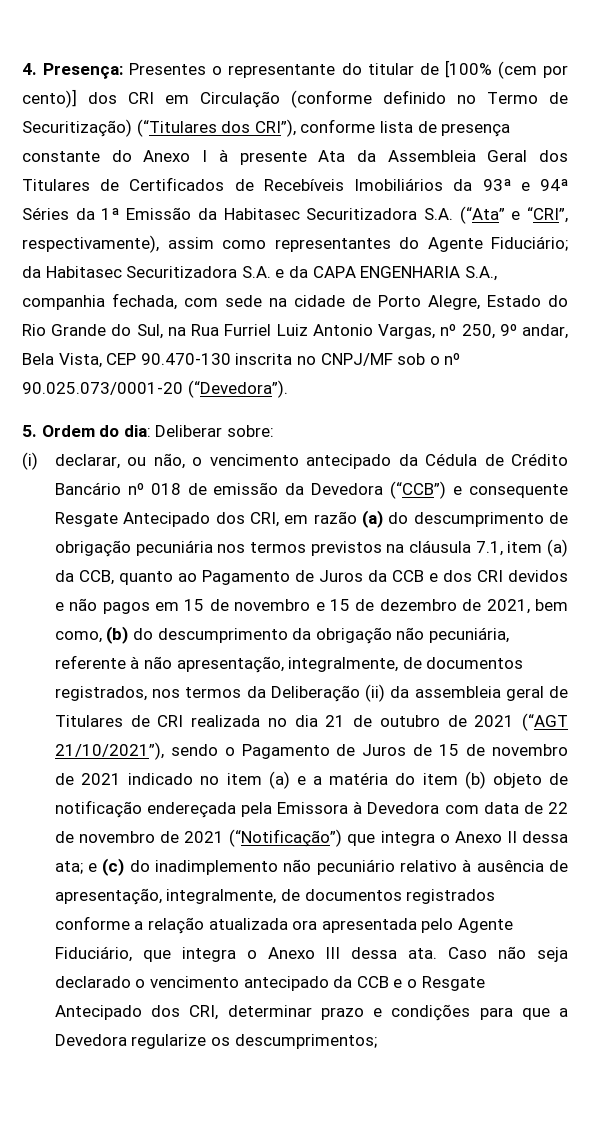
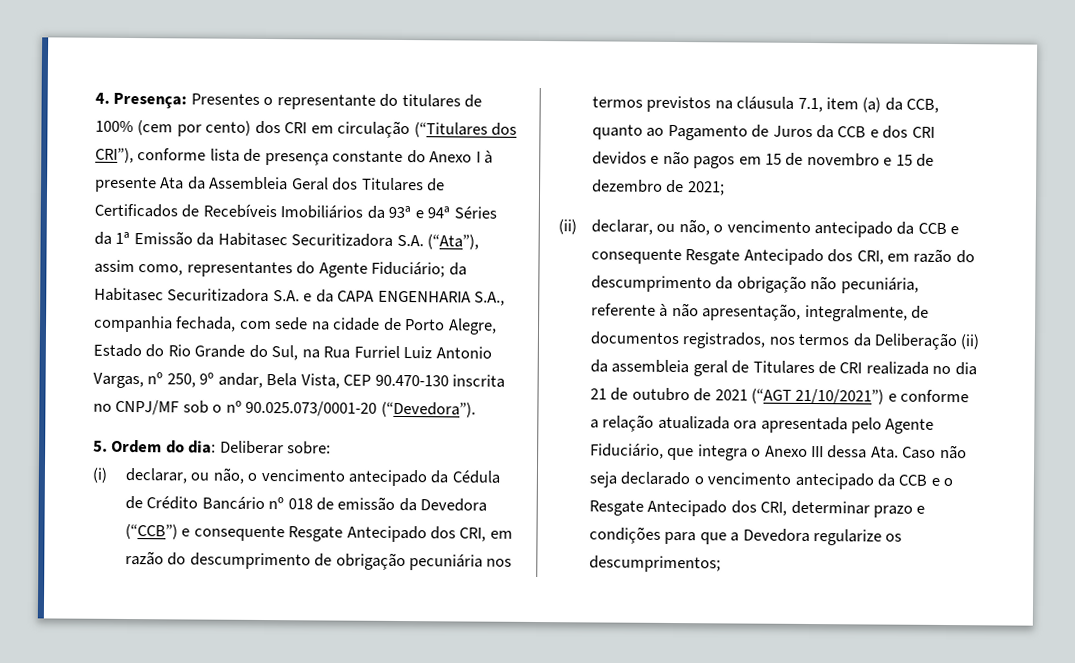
- Presentes o representante do titular de [100% (cem por cento)] dos CRI em Circulação (conforme definido no Termo de Securitização) (“Titulares dos CRI”), conforme lista de presença constante do Anexo I à presente Ata da Assembleia Geral dos Titulares de Certificados de Recebíveis Imobiliários da 93ª e 94ª Séries da 1ª Emissão da Habitasec Securitizadora S.A. (“Ata” e “CRI”, respectivamente), assim como representantes do Agente Fiduciário;
+ Presentes o representante do titulares de 100% (cem por cento) dos CRI em circulação (“Titulares dos CRI”), conforme lista de presença constante do Anexo I à presente Ata da Assembleia Geral dos Titulares de Certificados de Recebíveis Imobiliários da 93ª e 94ª Séries da 1ª Emissão da Habitasec Securitizadora S.A. (“Ata”), assim como, representantes do Agente Fiduciário;
- (i) declarar, ou não, o vencimento antecipado da Cédula de Crédito Bancário nº 018 de emissão da Devedora (“CCB”) e consequente Resgate Antecipado dos CRI, em razão (a) do descumprimento de obrigação pecuniária nos termos previstos na cláusula 7.1, item (a) da CCB, quanto ao Pagamento de Juros da CCB e dos CRI devidos e não pagos em 15 de novembro e 15 de dezembro de 2021, bem como, (b) do descumprimento da obrigação não pecuniária, referente à não apresentação, integralmente, de documentos registrados, nos termos da Deliberação (ii) da assembleia geral de Titulares de CRI realizada no dia 21 de outubro de 2021 (“AGT 21/10/2021”), sendo o Pagamento de Juros de 15 de novembro de 2021 indicado no item (a) e a matéria do item (b) objeto de notificação endereçada pela Emissora à Devedora com data de 22 de novembro de 2021 (“Notificação”) que integra o Anexo II dessa ata; e (c) do inadimplemento não pecuniário relativo à ausência de apresentação, integralmente, de documentos registrados conforme a relação atualizada ora apresentada pelo Agente Fiduciário, que integra o Anexo III dessa ata. Caso não seja declarado o vencimento antecipado da CCB e o Resgate Antecipado dos CRI, determinar prazo e condições para que a Devedora regularize os descumprimentos;
+ (i) declarar, ou não, o vencimento antecipado da Cédula de Crédito Bancário nº 018 de emissão da Devedora (“CCB”) e consequente Resgate Antecipado dos CRI, em razão do descumprimento de obrigação pecuniária nos termos previstos na cláusula 7.1, item (a) da CCB, quanto ao Pagamento de Juros da CCB e dos CRI devidos e não pagos em 15 de novembro e 15 de dezembro de 2021;
+ (ii) declarar, ou não, o vencimento antecipado da CCB e consequente Resgate Antecipado dos CRI, em razão do descumprimento da obrigação não pecuniária, referente à não apresentação, integralmente, de documentos registrados, nos termos da Deliberação (ii) da assembleia geral de Titulares de CRI realizada no dia 21 de outubro de 2021 (“AGT 21/10/2021”) e conforme a relação atualizada ora apresentada pelo Agente Fiduciário, que integra o Anexo III dessa Ata. Caso não seja declarado o vencimento antecipado da CCB e o Resgate Antecipado dos CRI, determinar prazo e condições para que a Devedora regularize os descumprimentos;

